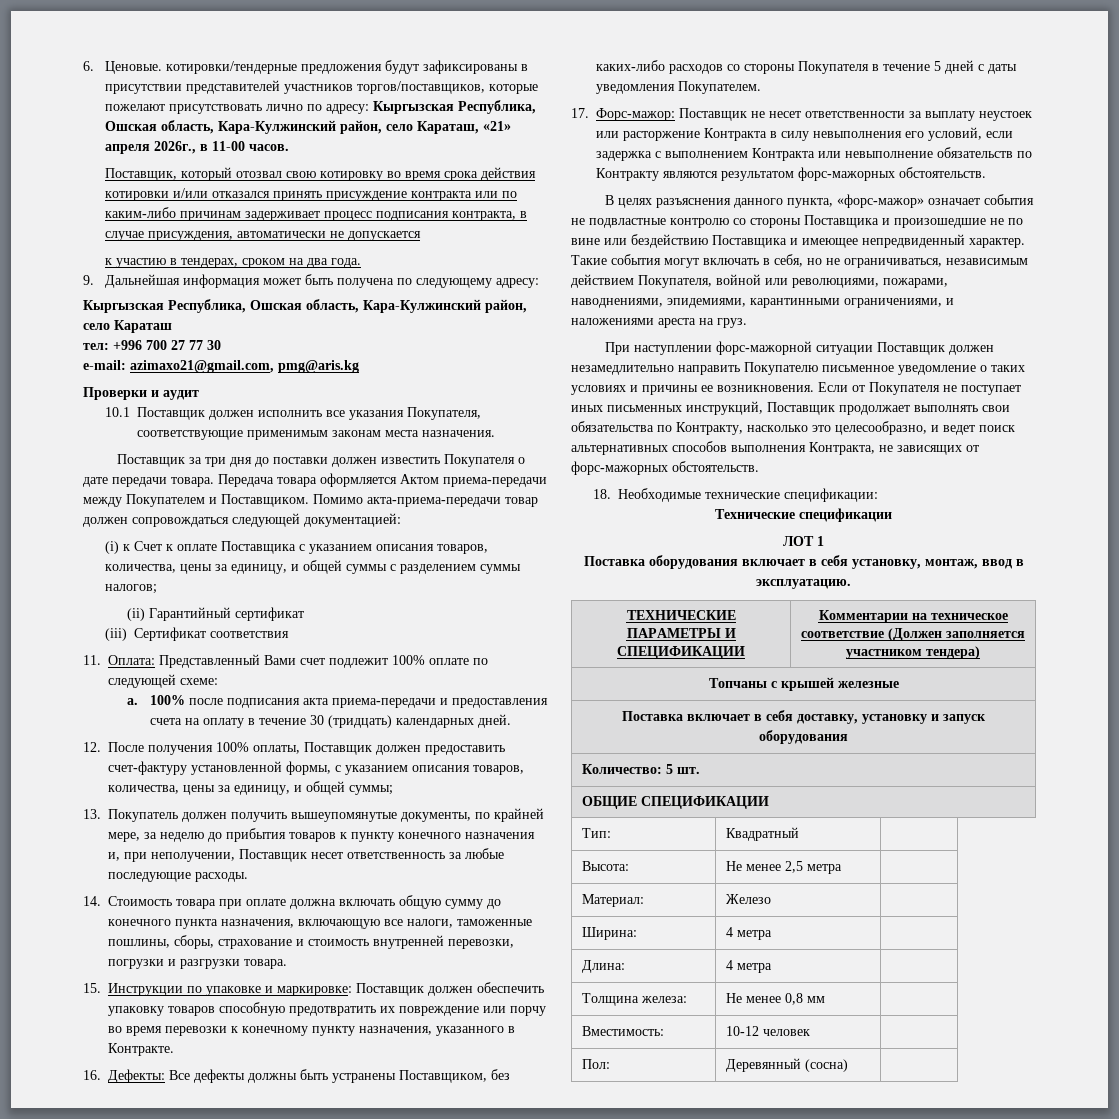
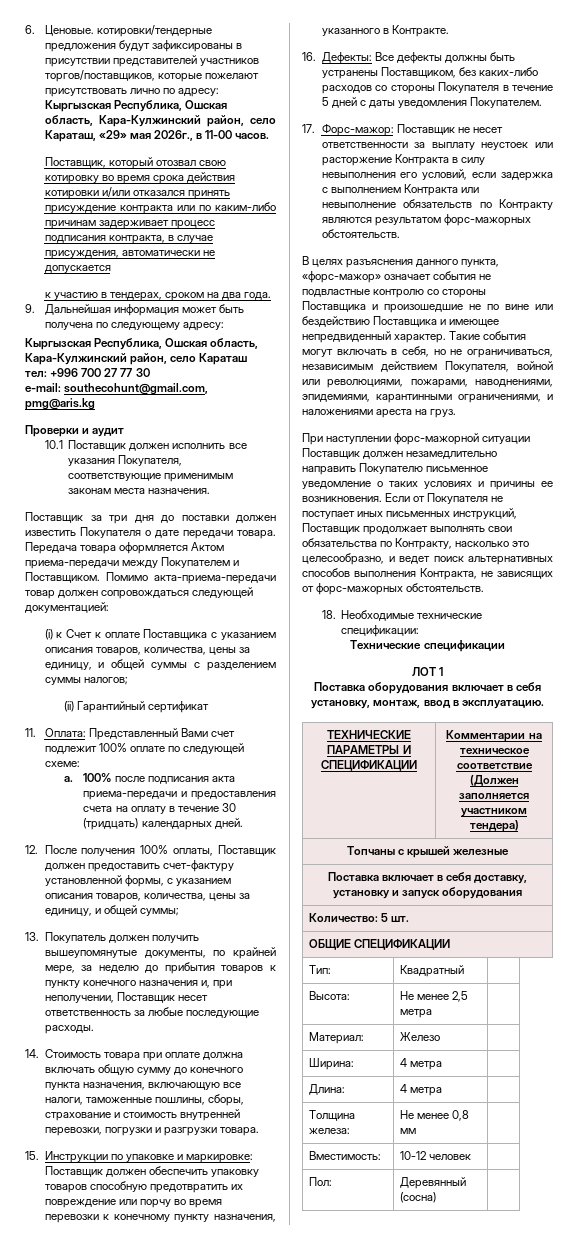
- 6. Ценовые. котировки/тендерные предложения будут зафиксированы в присутствии представителей участников торгов/поставщиков, которые пожелают присутствовать лично по адресу: Кыргызская Республика, Ошская область, Кара-Кулжинский район, село Караташ, «21» апреля 2026г., в 11-00 часов.
+ 6. Ценовые. котировки/тендерные предложения будут зафиксированы в присутствии представителей участников торгов/поставщиков, которые пожелают присутствовать лично по адресу: Кыргызская Республика, Ошская область, Кара-Кулжинский район, село Караташ, «29» мая 2026г., в 11-00 часов.
- e-mail: azimaxo21@gmail.com, pmg@aris.kg
+ e-mail: southecohunt@gmail.com, pmg@aris.kg
- (iii) Сертификат соответствия

